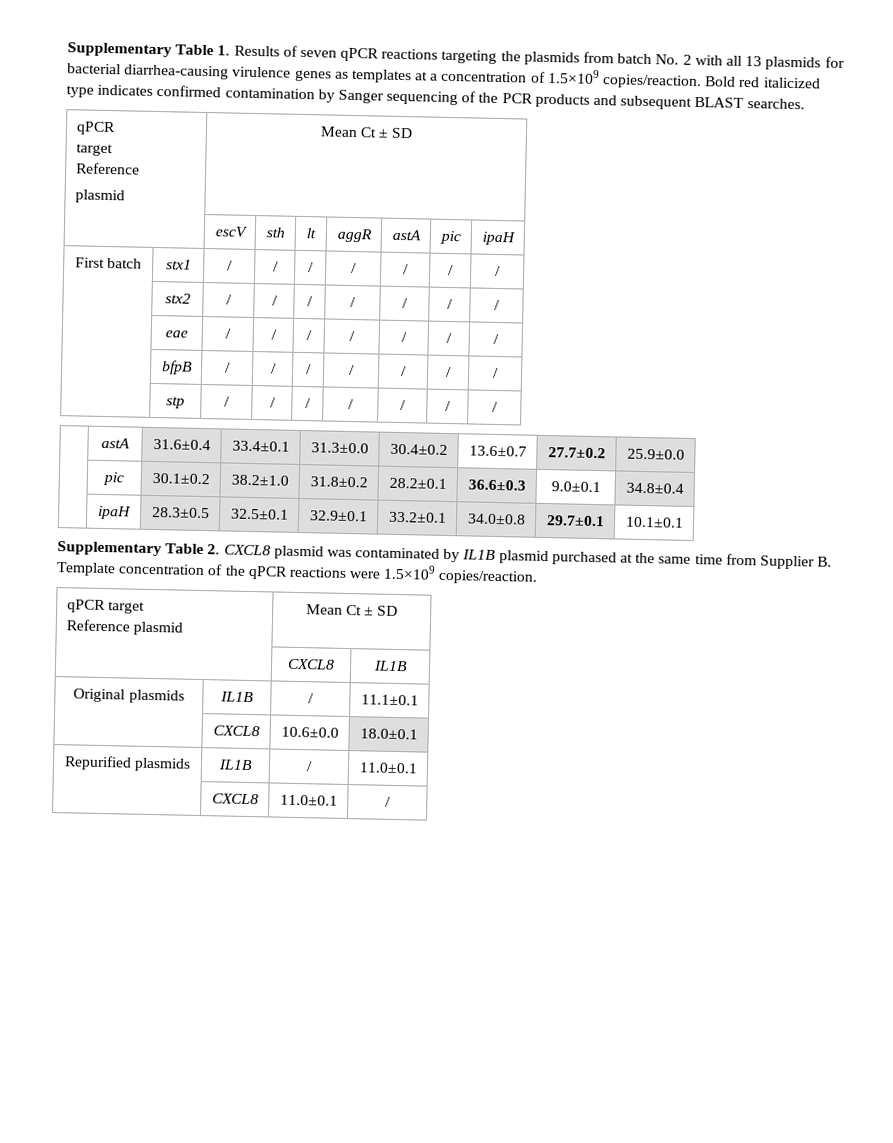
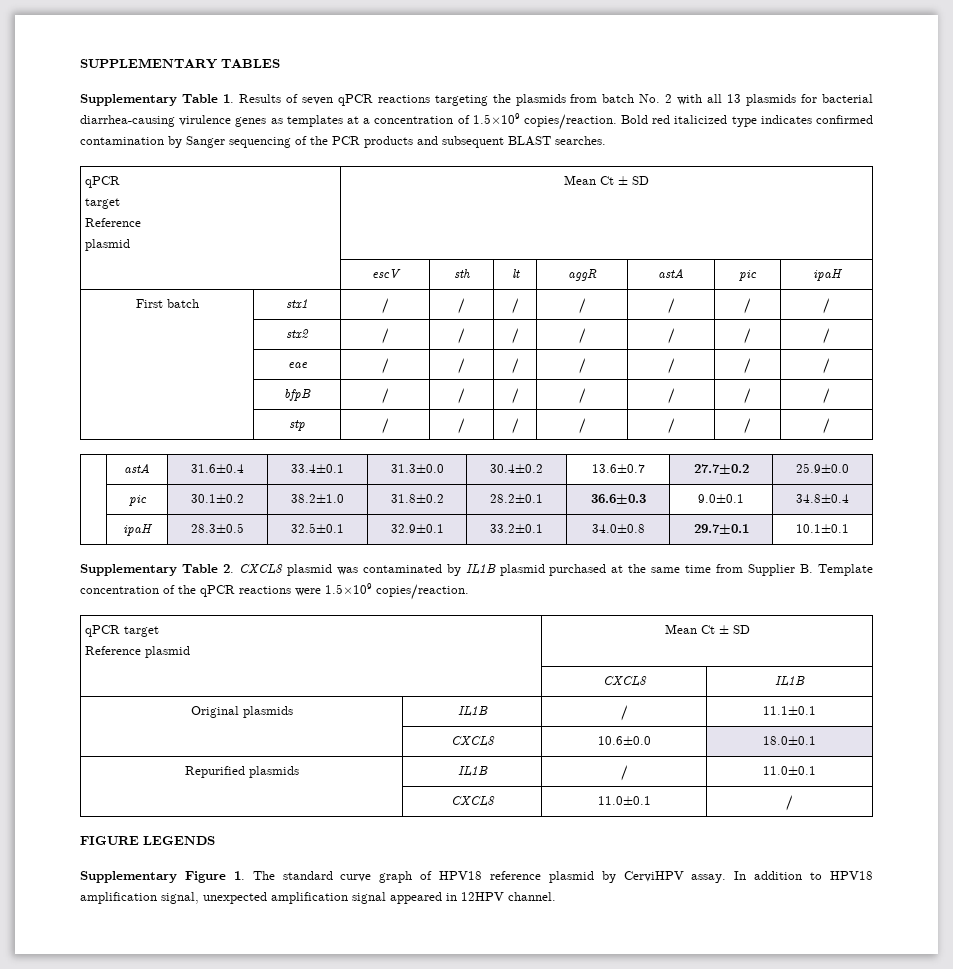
+ SUPPLEMENTARY TABLES
+ FIGURE LEGENDS
+ Supplementary Figure 1. The standard curve graph of HPV18 reference plasmid by CerviHPV assay. In addition to HPV18 amplification signal, unexpected amplification signal appeared in 12HPV channel.

